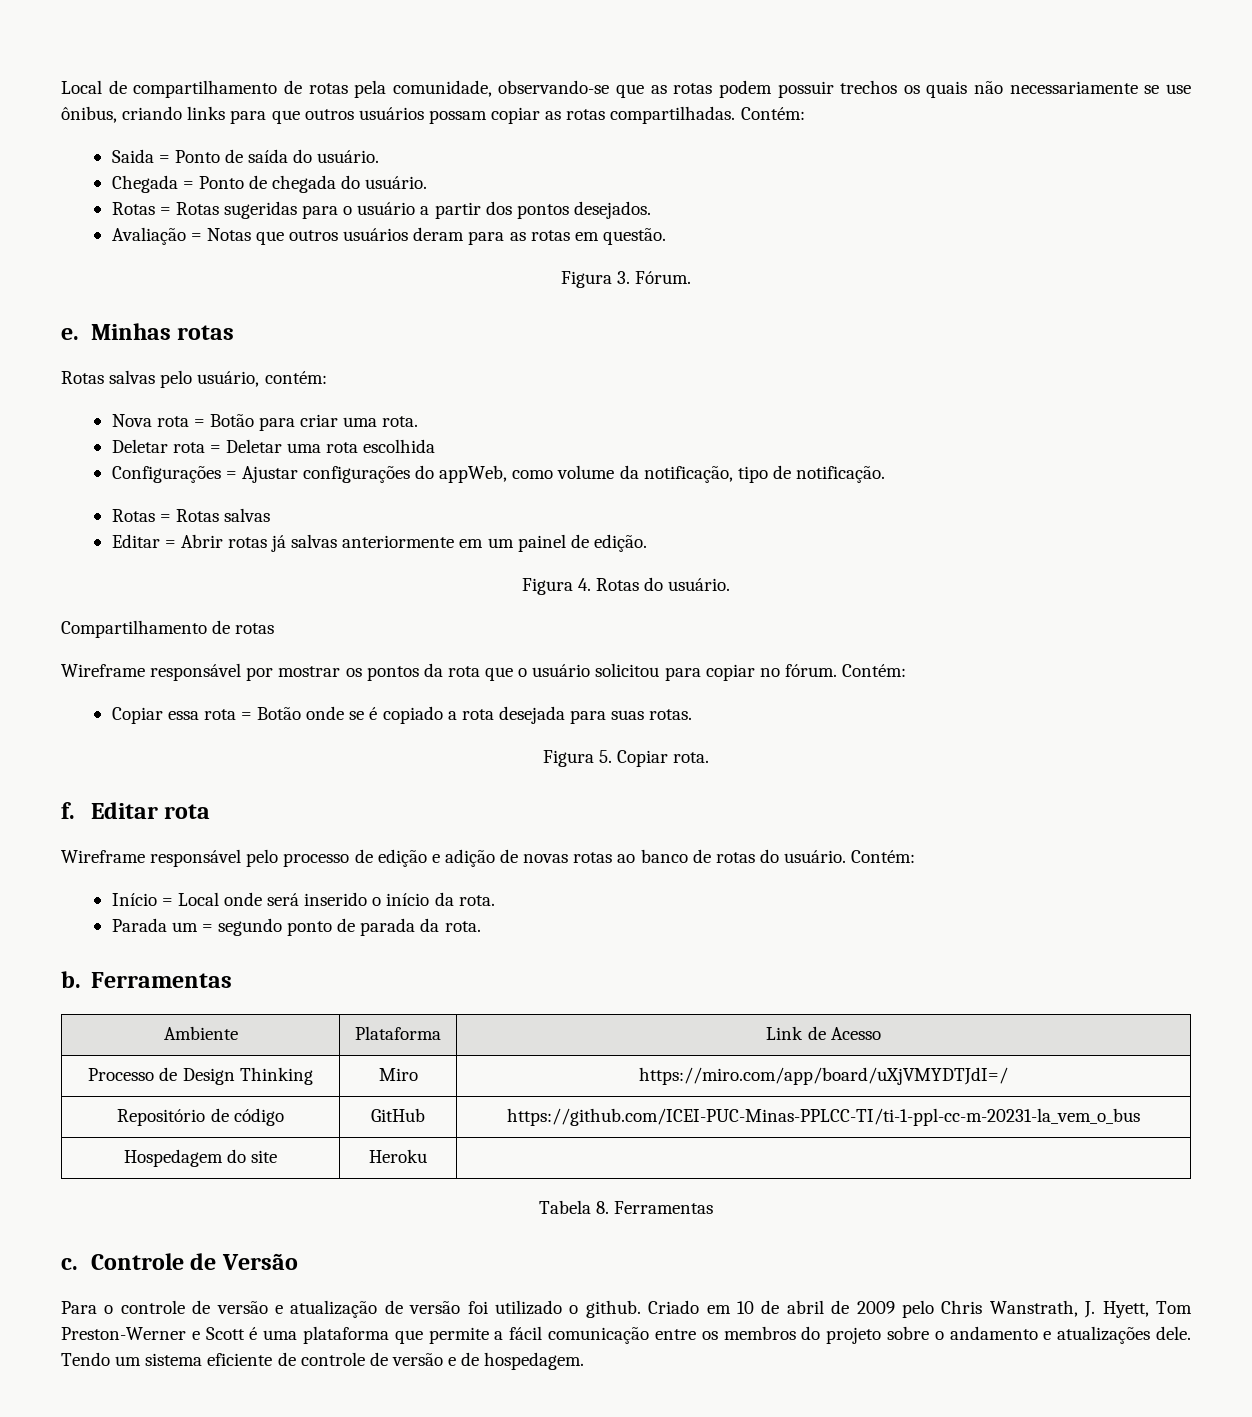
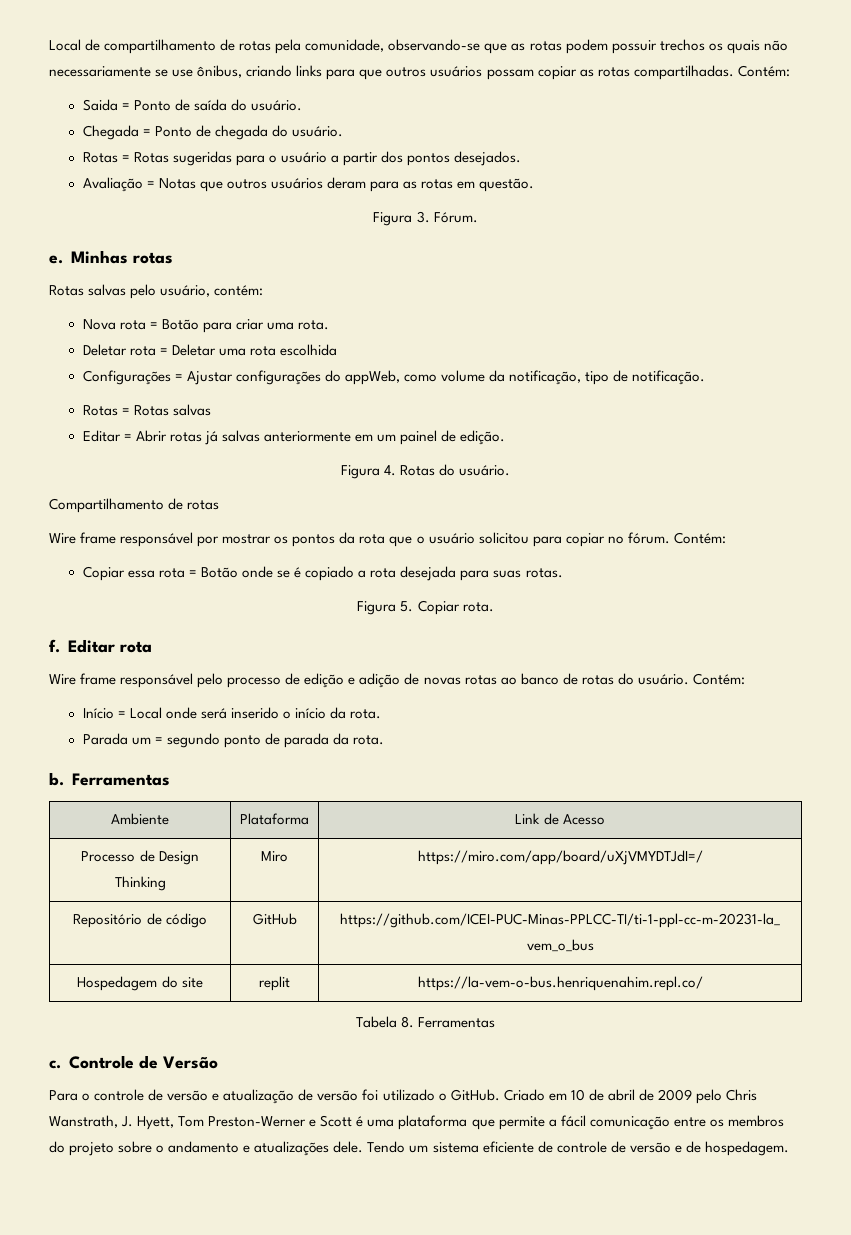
- Wireframe responsável por mostrar os pontos da rota que o usuário solicitou para copiar no fórum.
+ Wire frame responsável por mostrar os pontos da rota que o usuário solicitou para copiar no fórum.
- Wireframe responsável pelo processo de edição e adição de novas rotas ao banco de rotas do usuário.
+ Wire frame responsável pelo processo de edição e adição de novas rotas ao banco de rotas do usuário.
- Hospedagem do site | Heroku |
+ Hospedagem do site | replit | https://la-vem-o-bus.henriquenahim.repl.co/
- Para o controle de versão e atualização de versão foi utilizado o github.
+ Para o controle de versão e atualização de versão foi utilizado o GitHub.

